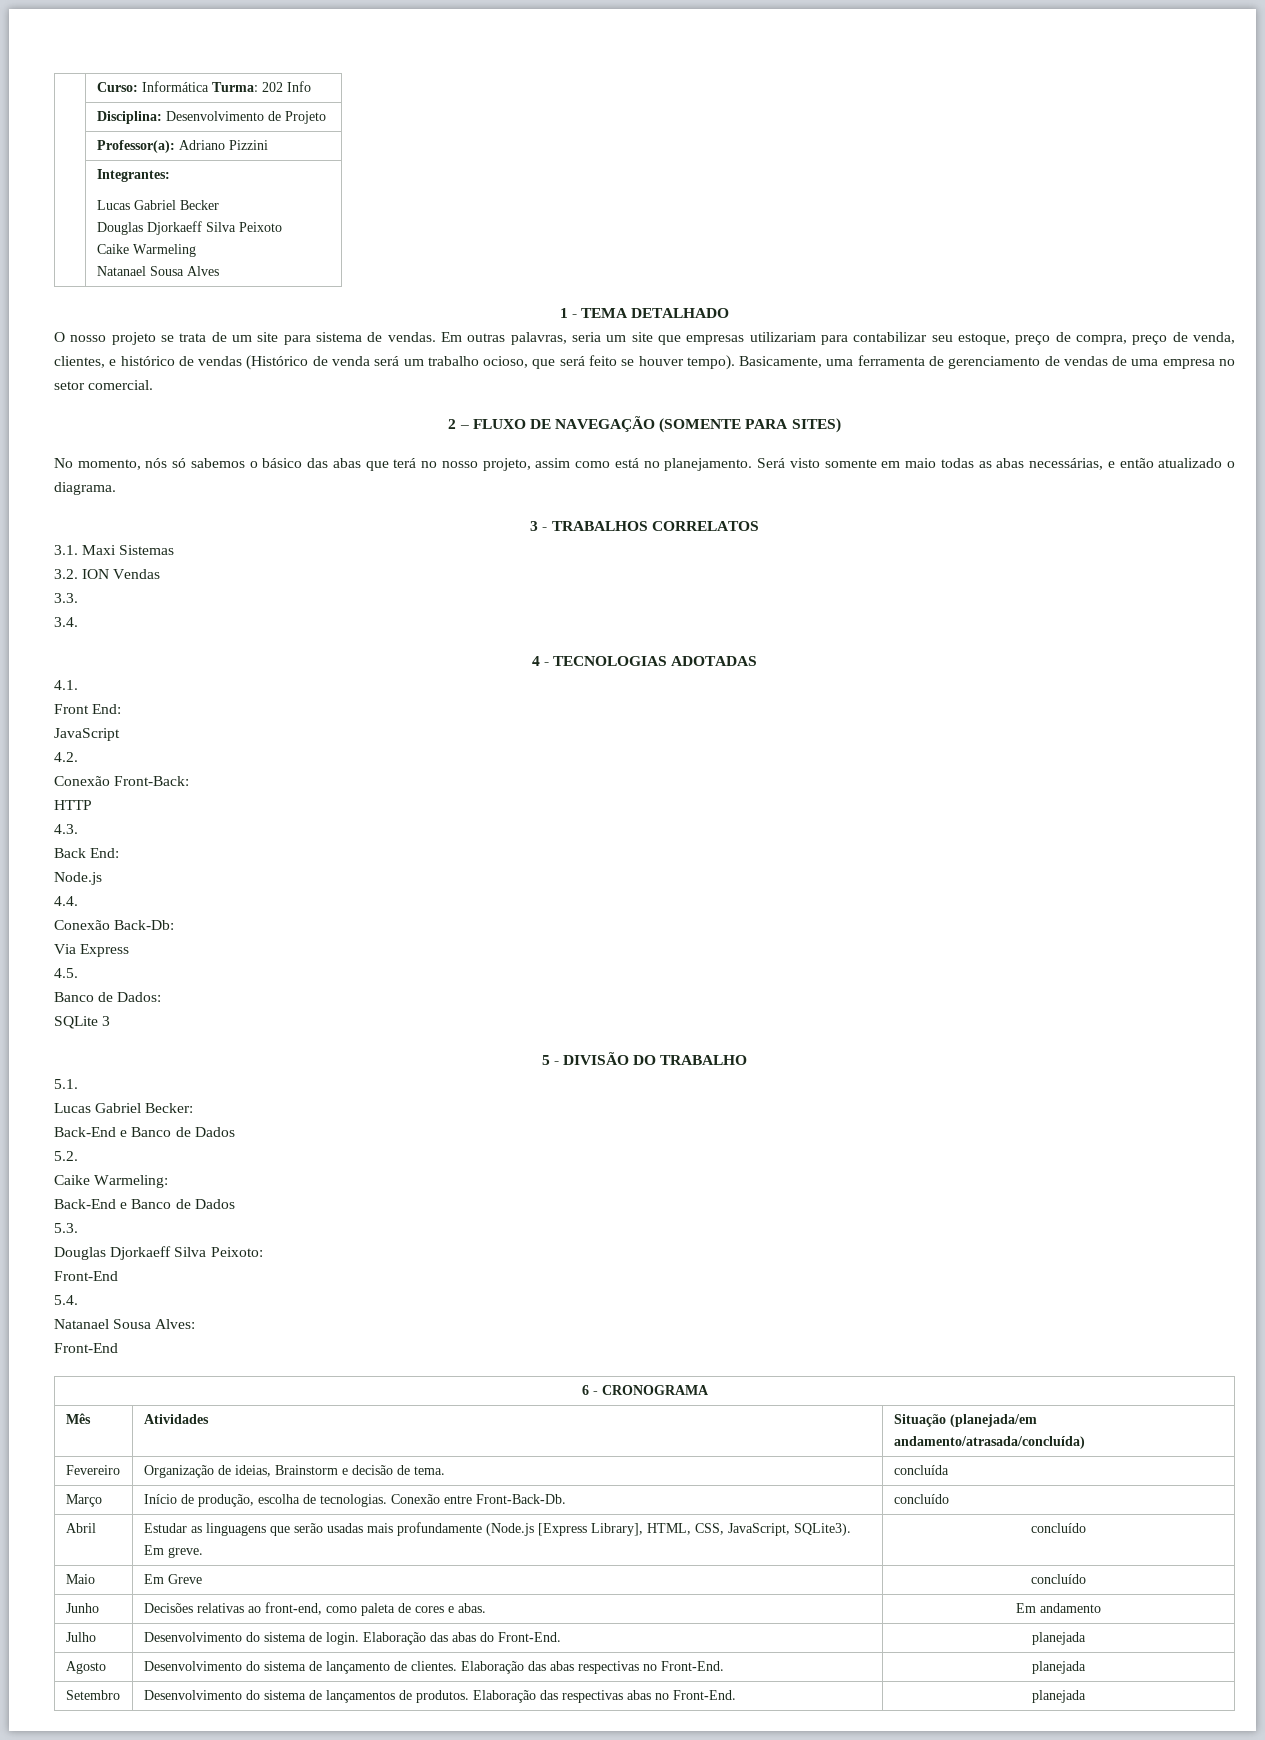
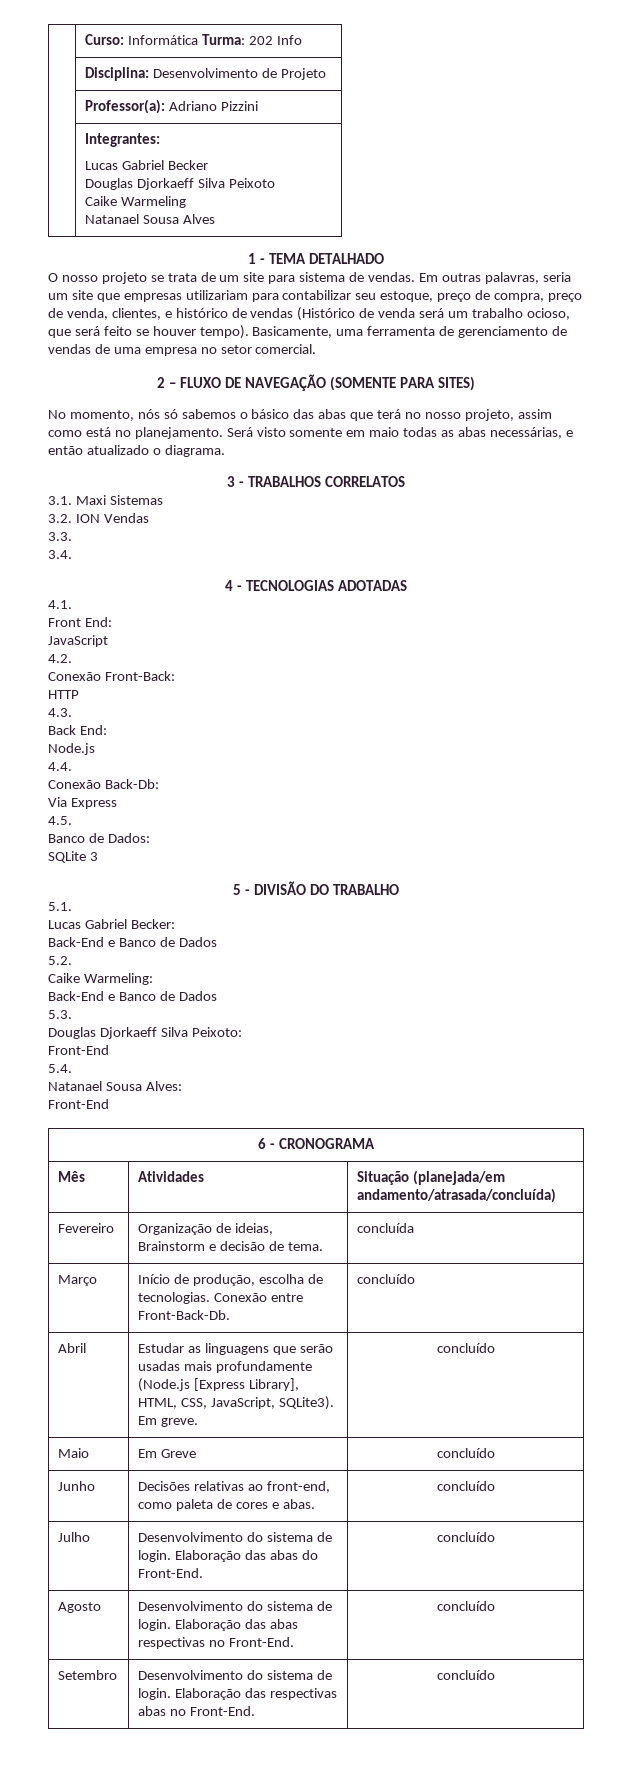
- Junho | Decisões relativas ao front-end, como paleta de cores e abas. | Em andamento
+ Junho | Decisões relativas ao front-end, como paleta de cores e abas. | concluído
- Julho | Desenvolvimento do sistema de login. Elaboração das abas do Front-End. | planejada
+ Julho | Desenvolvimento do sistema de login. Elaboração das abas do Front-End. | concluído
- Agosto | Desenvolvimento do sistema de lançamento de clientes. Elaboração das abas respectivas no Front-End. | planejada
+ Agosto | Desenvolvimento do sistema de login. Elaboração das abas respectivas no Front-End. | concluído
- Setembro | Desenvolvimento do sistema de lançamentos de produtos. Elaboração das respectivas abas no Front-End. | planejada
+ Setembro | Desenvolvimento do sistema de login. Elaboração das respectivas abas no Front-End. | concluído

